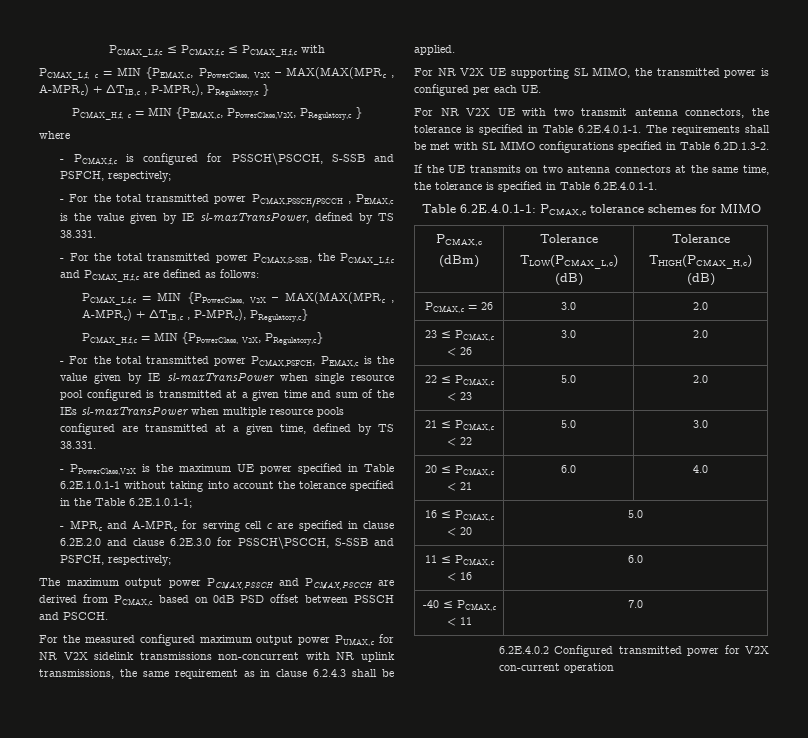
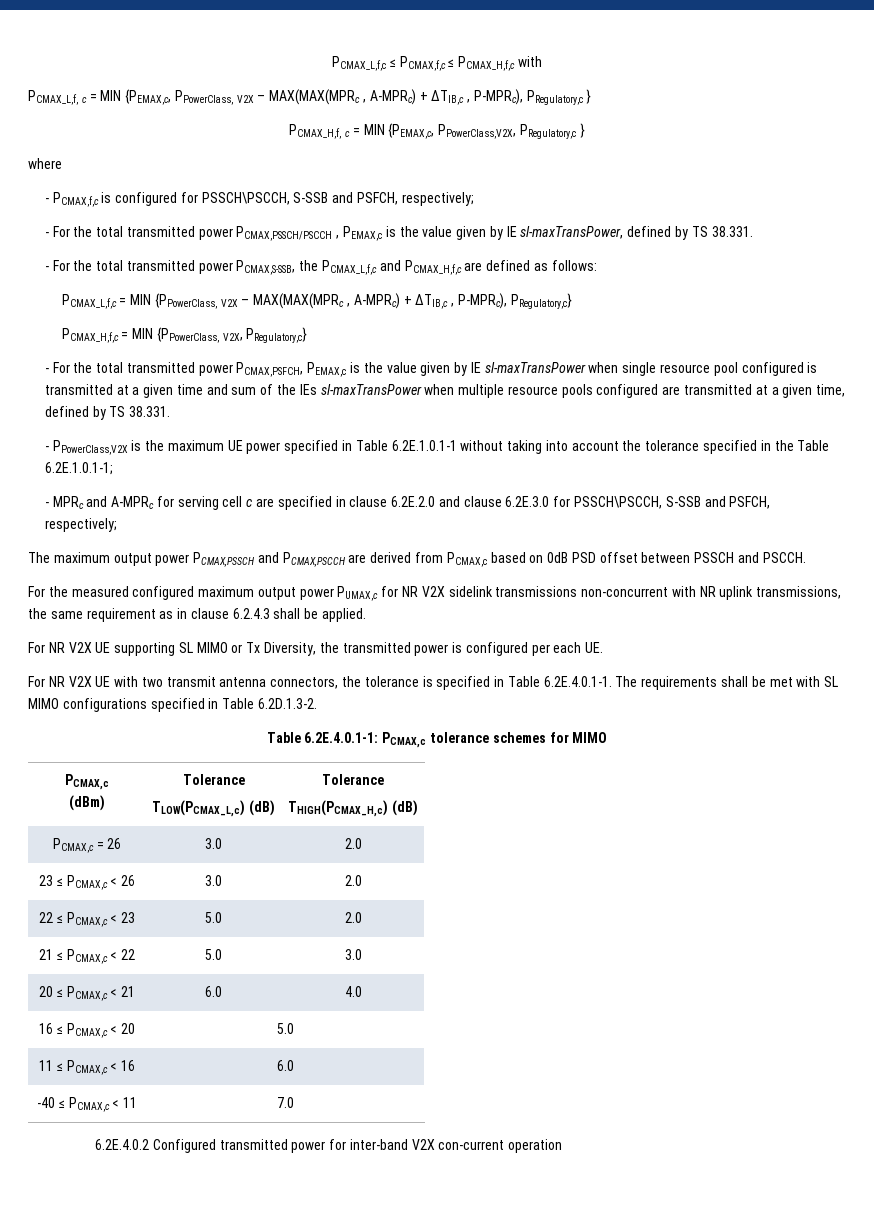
- For NR V2X UE supporting SL MIMO, the transmitted power is configured per each UE.
+ For NR V2X UE supporting SL MIMO or Tx Diversity, the transmitted power is configured per each UE.
- If the UE transmits on two antenna connectors at the same time, the tolerance is specified in Table 6.2E.4.0.1-1.
- 6.2E.4.0.2 Configured transmitted power for V2X con-current operation
+ 6.2E.4.0.2 Configured transmitted power for inter-band V2X con-current operation

